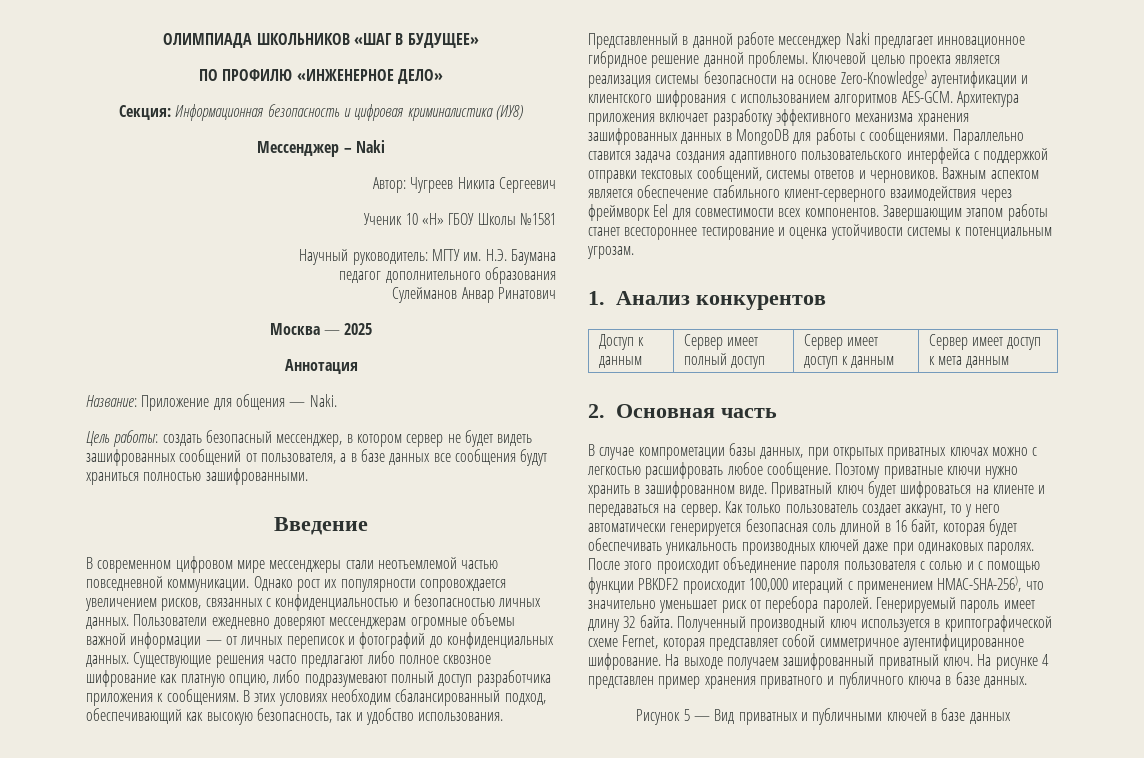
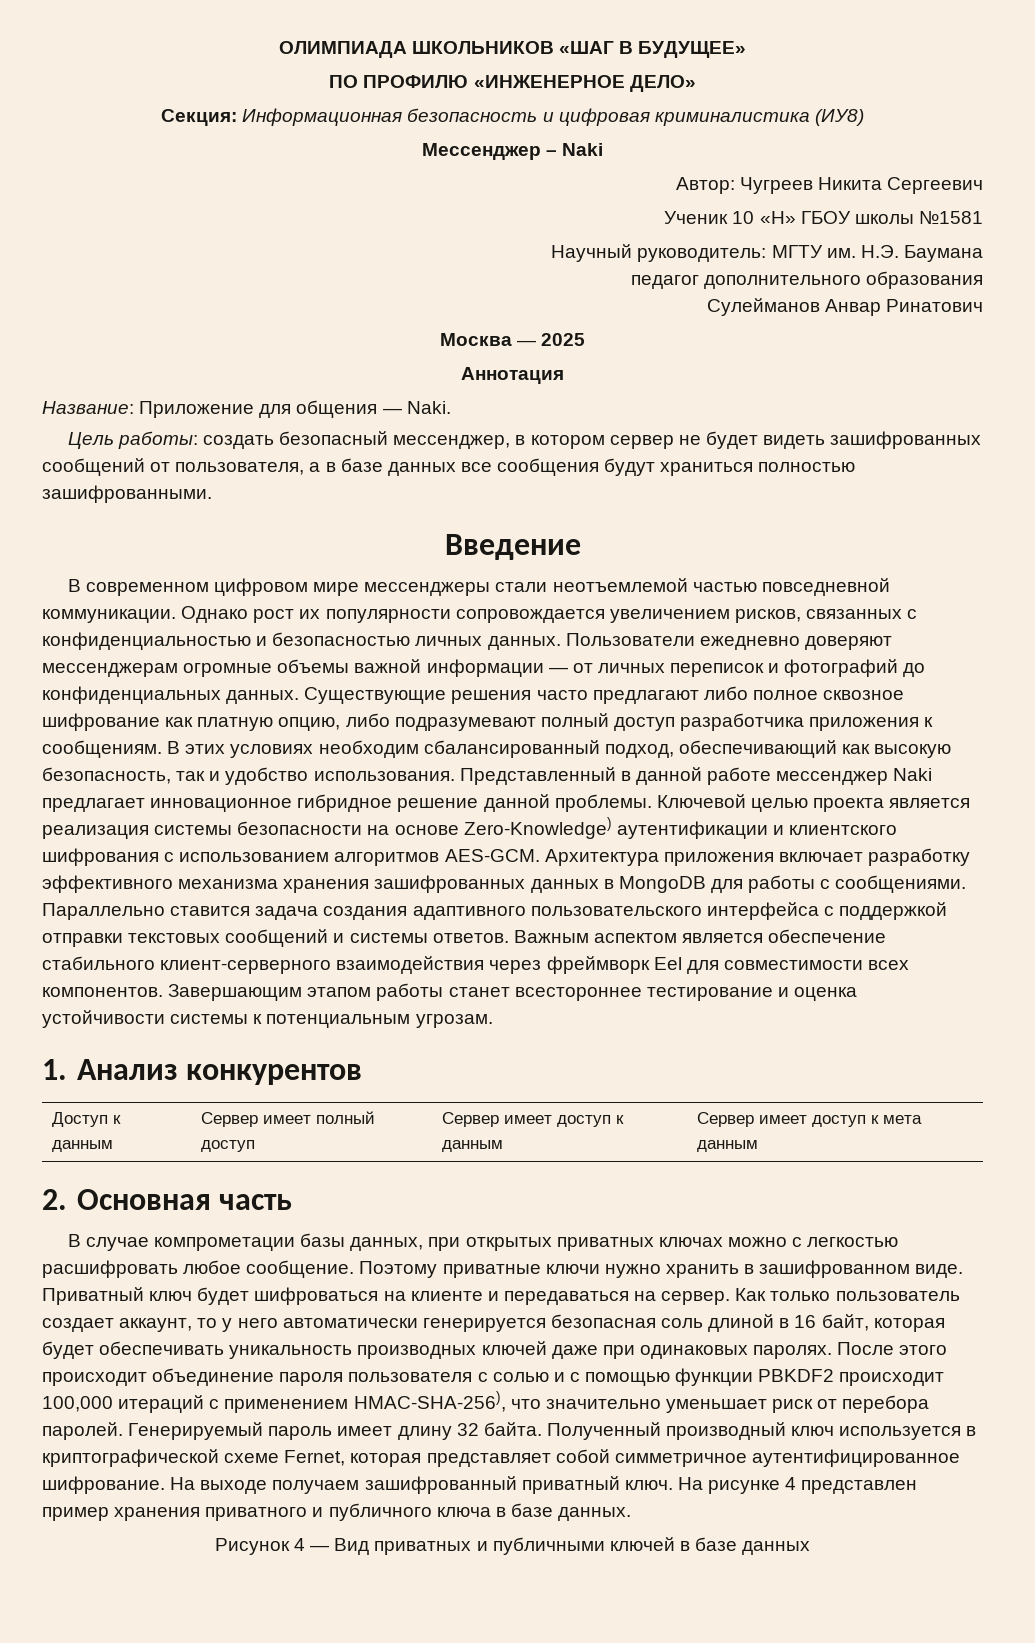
- Ученик 10 «Н» ГБОУ Школы №1581
+ Ученик 10 «Н» ГБОУ школы №1581
- Параллельно ставится задача создания адаптивного пользовательского интерфейса с поддержкой отправки текстовых сообщений, системы ответов и черновиков.
+ Параллельно ставится задача создания адаптивного пользовательского интерфейса с поддержкой отправки текстовых сообщений и системы ответов.
- Рисунок 5 — Вид приватных и публичными ключей в базе данных
+ Рисунок 4 — Вид приватных и публичными ключей в базе данных

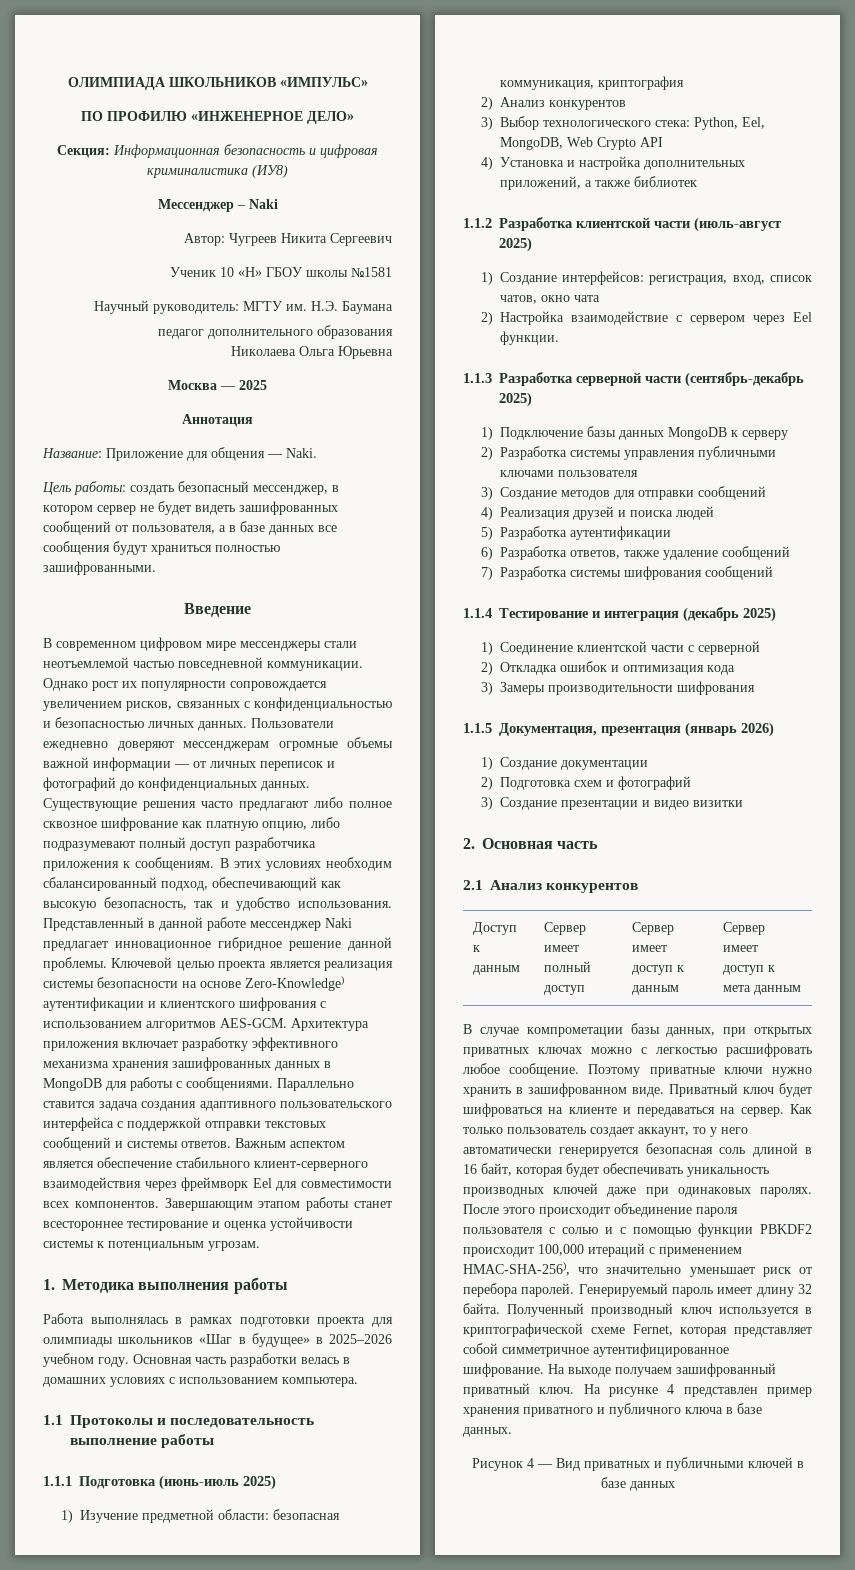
- ОЛИМПИАДА ШКОЛЬНИКОВ «ШАГ В БУДУЩЕЕ»
+ ОЛИМПИАДА ШКОЛЬНИКОВ «ИМПУЛЬС»
- Сулейманов Анвар Ринатович
+ Николаева Ольга Юрьевна
- 1. Анализ конкурентов
+ 1. Методика выполнения работы
+ Работа выполнялась в рамках подготовки проекта для олимпиады школьников «Шаг в будущее» в 2025–2026 учебном году. Основная часть разработки велась в домашних условиях с использованием компьютера.
+ 1.1 Протоколы и последовательность выполнение работы
+ 1.1.1 Подготовка (июнь-июль 2025)
+ 1) Изучение предметной области: безопасная коммуникация, криптография
+ 2) Анализ конкурентов
+ 3) Выбор технологического стека: Python, Eel, MongoDB, Web Crypto API
+ 4) Установка и настройка дополнительных приложений, а также библиотек
+ 1.1.2 Разработка клиентской части (июль-август 2025)
+ 1) Создание интерфейсов: регистрация, вход, список чатов, окно чата
+ 2) Настройка взаимодействие с сервером через Eel функции.
+ 1.1.3 Разработка серверной части (сентябрь-декабрь 2025)
+ 1) Подключение базы данных MongoDB к серверу
+ 2) Разработка системы управления публичными ключами пользователя
+ 3) Создание методов для отправки сообщений
+ 4) Реализация друзей и поиска людей
+ 5) Разработка аутентификации
+ 6) Разработка ответов, также удаление сообщений
+ 7) Разработка системы шифрования сообщений
+ 1.1.4 Тестирование и интеграция (декабрь 2025)
+ 1) Соединение клиентской части с серверной
+ 2) Откладка ошибок и оптимизация кода
+ 3) Замеры производительности шифрования
+ 1.1.5 Документация, презентация (январь 2026)
+ 1) Создание документации
+ 2) Подготовка схем и фотографий
+ 3) Создание презентации и видео визитки
+ 2. Основная часть
+ 2.1 Анализ конкурентов
- 2. Основная часть

